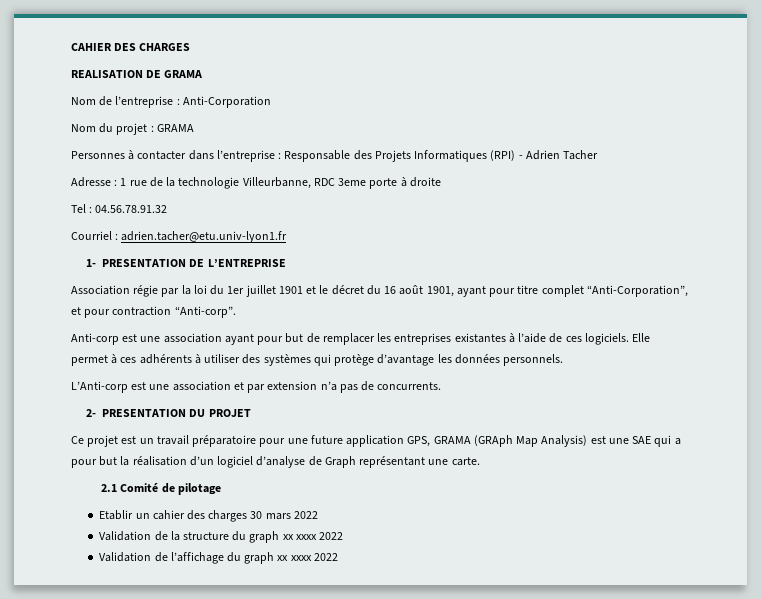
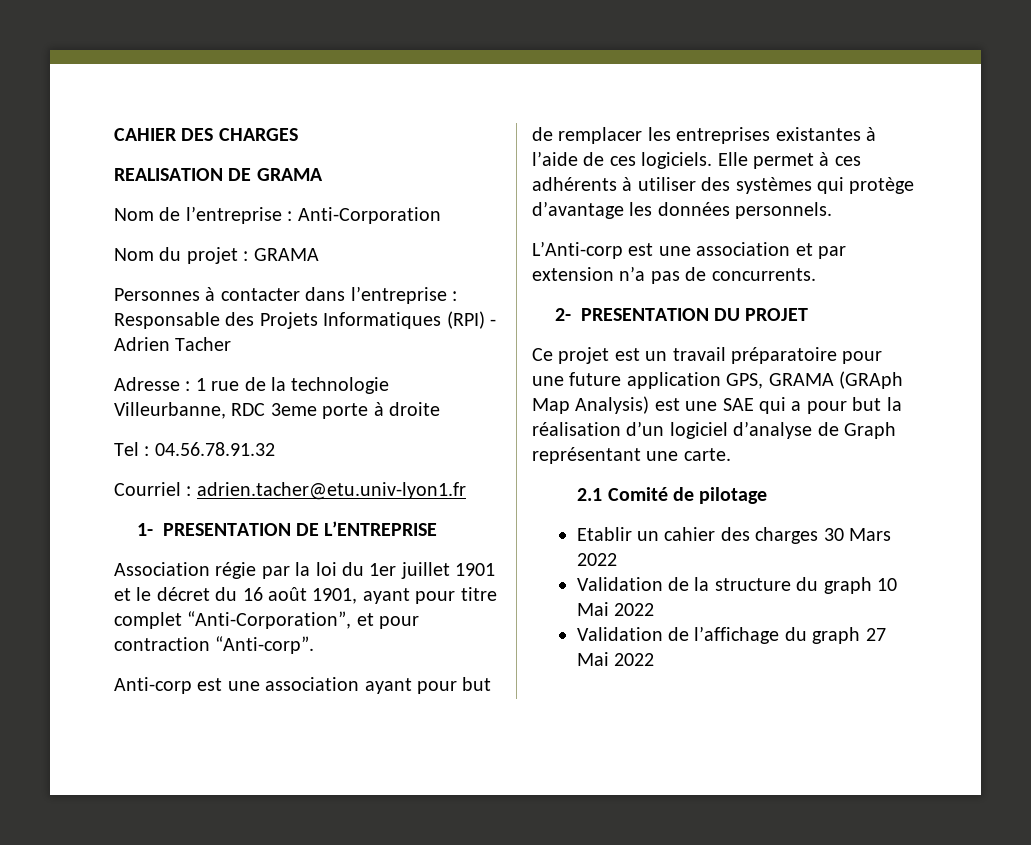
- Etablir un cahier des charges 30 mars 2022
+ Etablir un cahier des charges 30 Mars 2022
- Validation de la structure du graph xx xxxx 2022
+ Validation de la structure du graph 10 Mai 2022
- Validation de l’affichage du graph xx xxxx 2022
+ Validation de l’affichage du graph 27 Mai 2022

